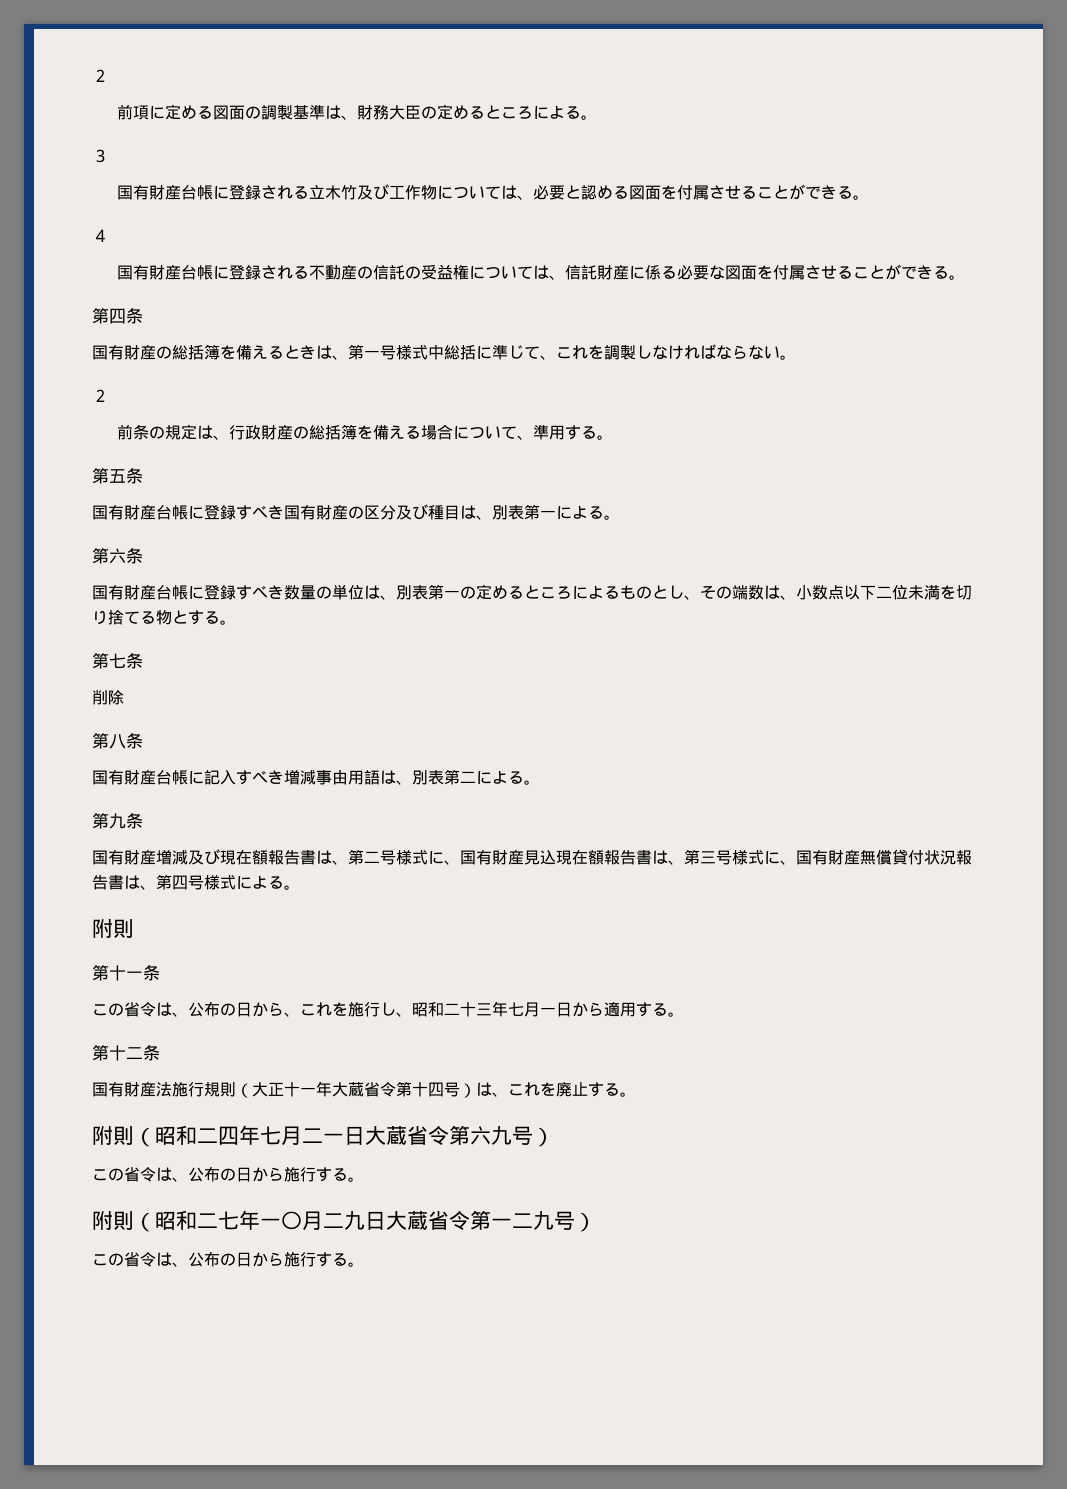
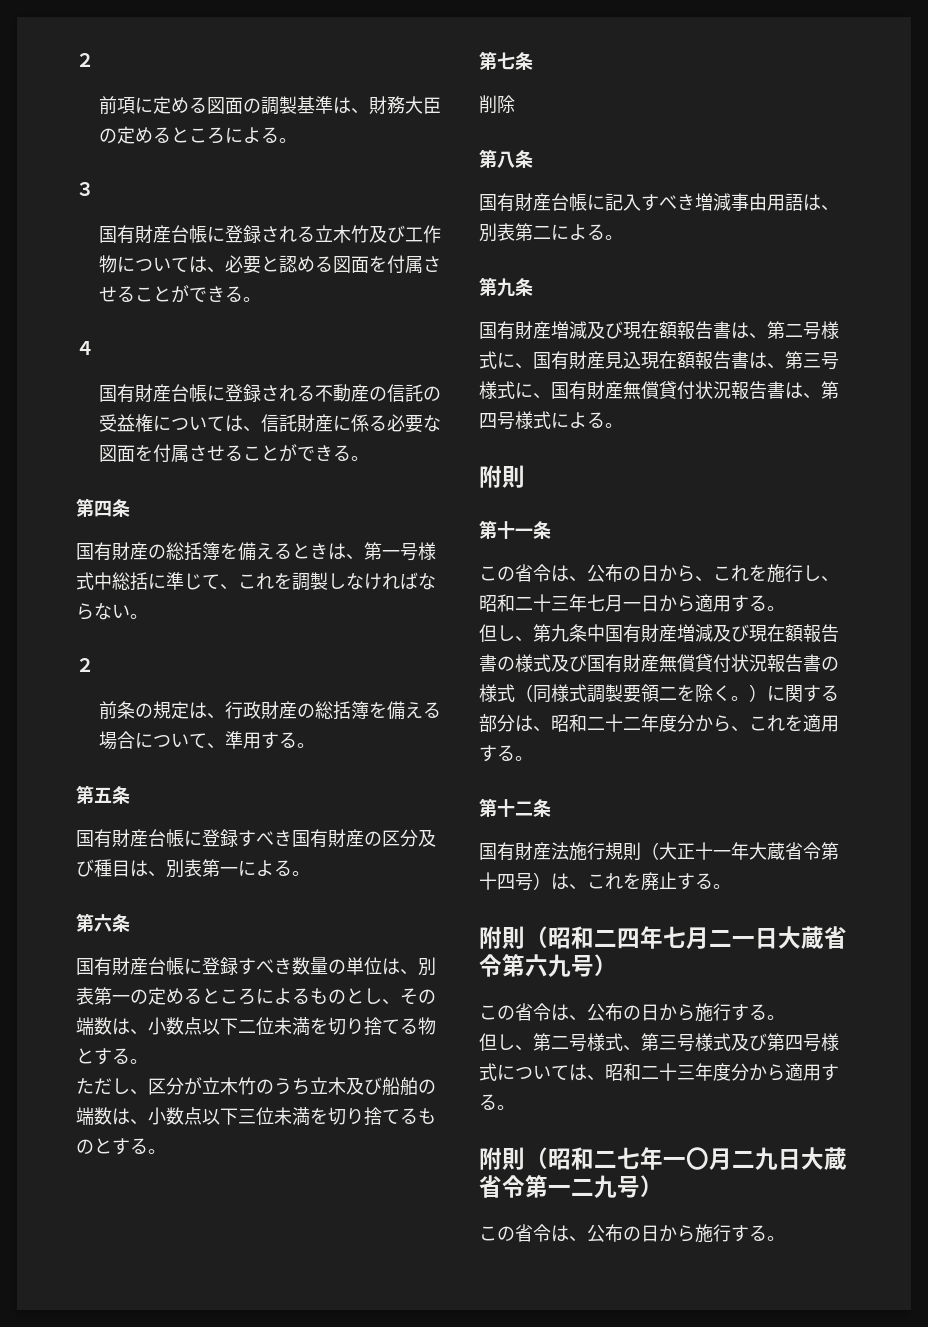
+ ただし、区分が立木竹のうち立木及び船舶の端数は、小数点以下三位未満を切り捨てるものとする。
+ 但し、第九条中国有財産増減及び現在額報告書の様式及び国有財産無償貸付状況報告書の様式（同様式調製要領二を除く。）に関する部分は、昭和二十二年度分から、これを適用する。
+ 但し、第二号様式、第三号様式及び第四号様式については、昭和二十三年度分から適用する。

